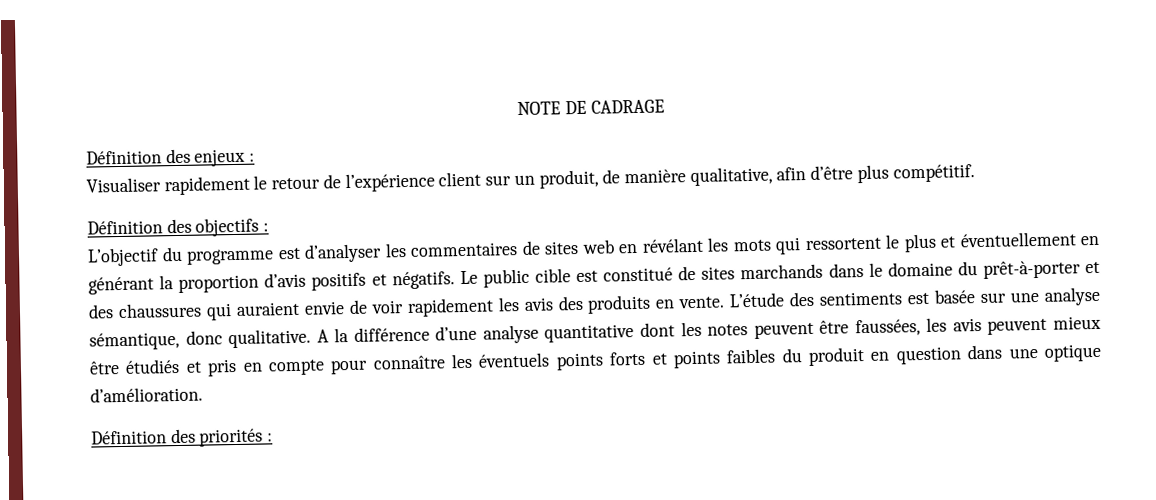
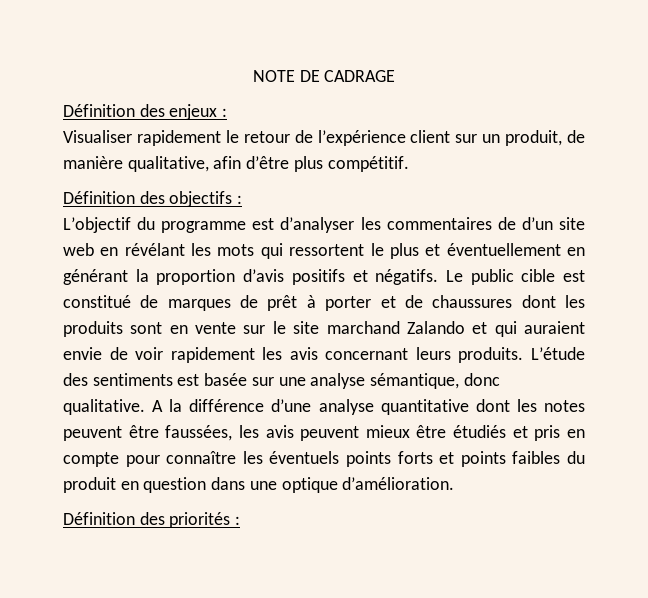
- L’objectif du programme est d’analyser les commentaires de sites web en révélant les mots qui ressortent le plus et éventuellement en générant la proportion d’avis positifs et négatifs.
+ L’objectif du programme est d’analyser les commentaires de d’un site web en révélant les mots qui ressortent le plus et éventuellement en générant la proportion d’avis positifs et négatifs.
- Le public cible est constitué de sites marchands dans le domaine du prêt-à-porter et des chaussures qui auraient envie de voir rapidement les avis des produits en vente.
+ Le public cible est constitué de marques de prêt à porter et de chaussures dont les produits sont en vente sur le site marchand Zalando et qui auraient envie de voir rapidement les avis concernant leurs produits.

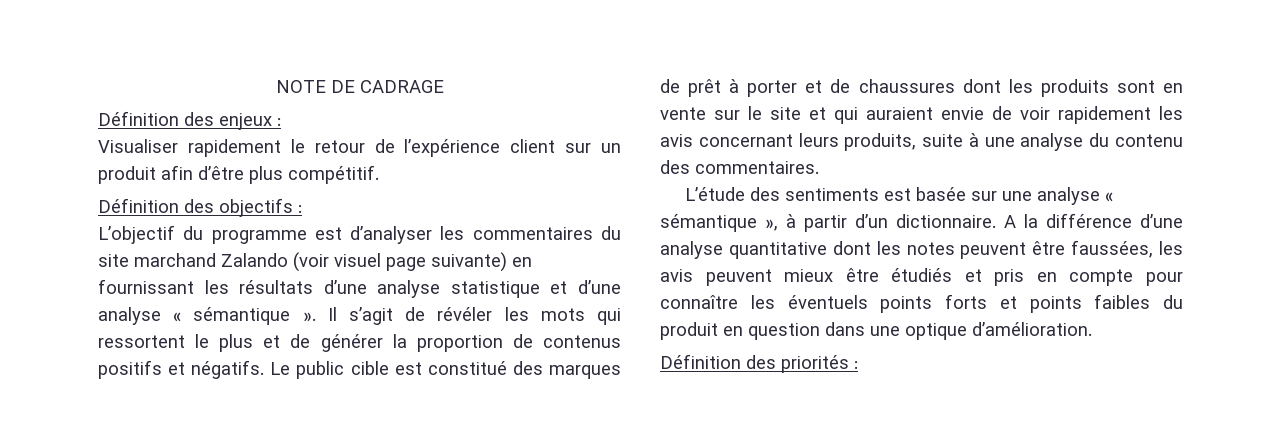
- Visualiser rapidement le retour de l’expérience client sur un produit, de manière qualitative, afin d’être plus compétitif.
+ Visualiser rapidement le retour de l’expérience client sur un produit afin d’être plus compétitif.
- L’objectif du programme est d’analyser les commentaires de d’un site web en révélant les mots qui ressortent le plus et éventuellement en générant la proportion d’avis positifs et négatifs.
+ L’objectif du programme est d’analyser les commentaires du site marchand Zalando (voir visuel page suivante) en fournissant les résultats d’une analyse statistique et d’une analyse « sémantique ». Il s’agit de révéler les mots qui ressortent le plus et de générer la proportion de contenus positifs et négatifs.
- Le public cible est constitué de marques de prêt à porter et de chaussures dont les produits sont en vente sur le site marchand Zalando et qui auraient envie de voir rapidement les avis concernant leurs produits. L’étude des sentiments est basée sur une analyse sémantique, donc qualitative.
+ Le public cible est constitué des marques de prêt à porter et de chaussures dont les produits sont en vente sur le site et qui auraient envie de voir rapidement les avis concernant leurs produits, suite à une analyse du contenu des commentaires.
+ L’étude des sentiments est basée sur une analyse « sémantique », à partir d’un dictionnaire.

